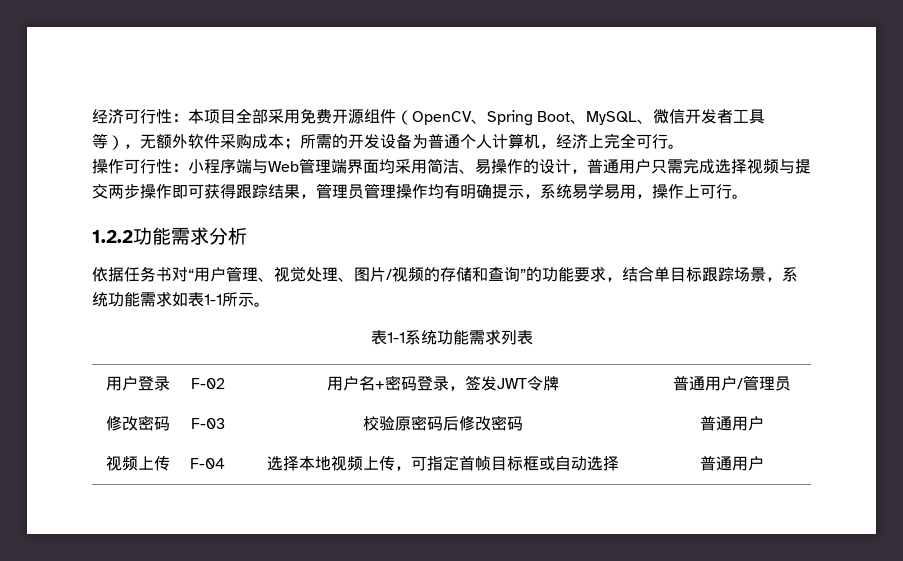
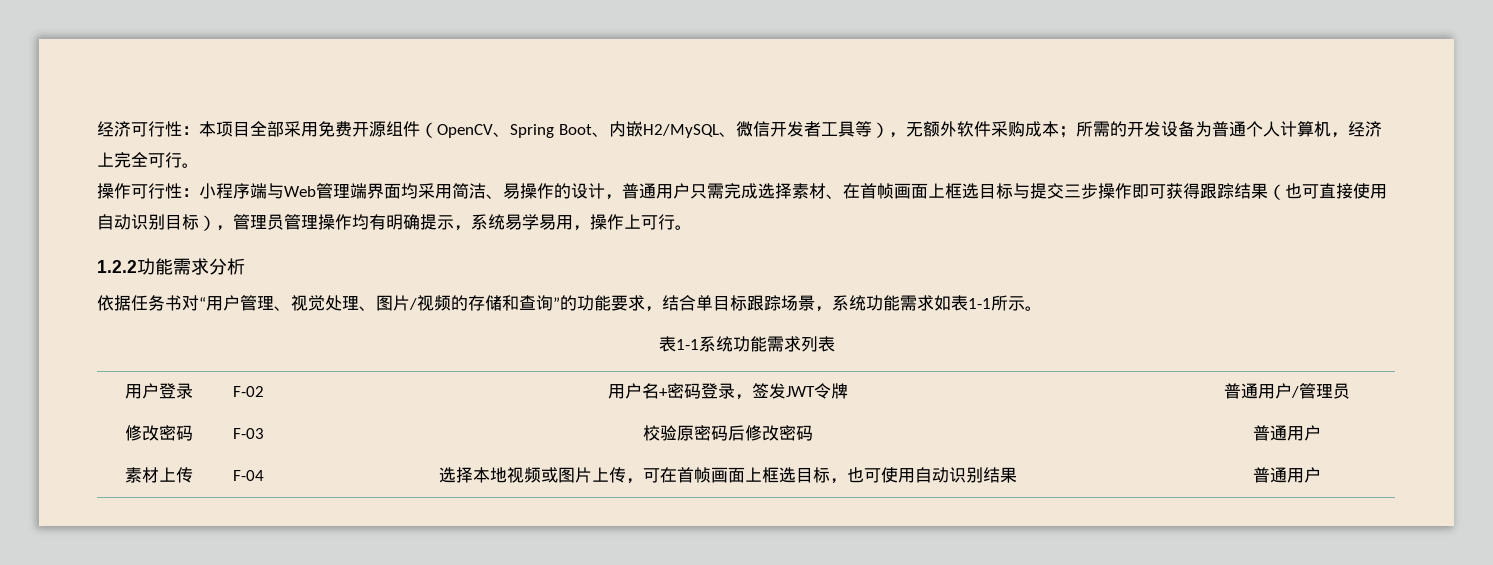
- 经济可行性：本项目全部采用免费开源组件（OpenCV、Spring Boot、MySQL、微信开发者工具等），无额外软件采购成本；所需的开发设备为普通个人计算机，经济上完全可行。
+ 经济可行性：本项目全部采用免费开源组件（OpenCV、Spring Boot、内嵌H2/MySQL、微信开发者工具等），无额外软件采购成本；所需的开发设备为普通个人计算机，经济上完全可行。
- 操作可行性：小程序端与Web管理端界面均采用简洁、易操作的设计，普通用户只需完成选择视频与提交两步操作即可获得跟踪结果，管理员管理操作均有明确提示，系统易学易用，操作上可行。
+ 操作可行性：小程序端与Web管理端界面均采用简洁、易操作的设计，普通用户只需完成选择素材、在首帧画面上框选目标与提交三步操作即可获得跟踪结果（也可直接使用自动识别目标），管理员管理操作均有明确提示，系统易学易用，操作上可行。
- 视频上传 | F-04 | 选择本地视频上传，可指定首帧目标框或自动选择 | 普通用户
+ 素材上传 | F-04 | 选择本地视频或图片上传，可在首帧画面上框选目标，也可使用自动识别结果 | 普通用户

